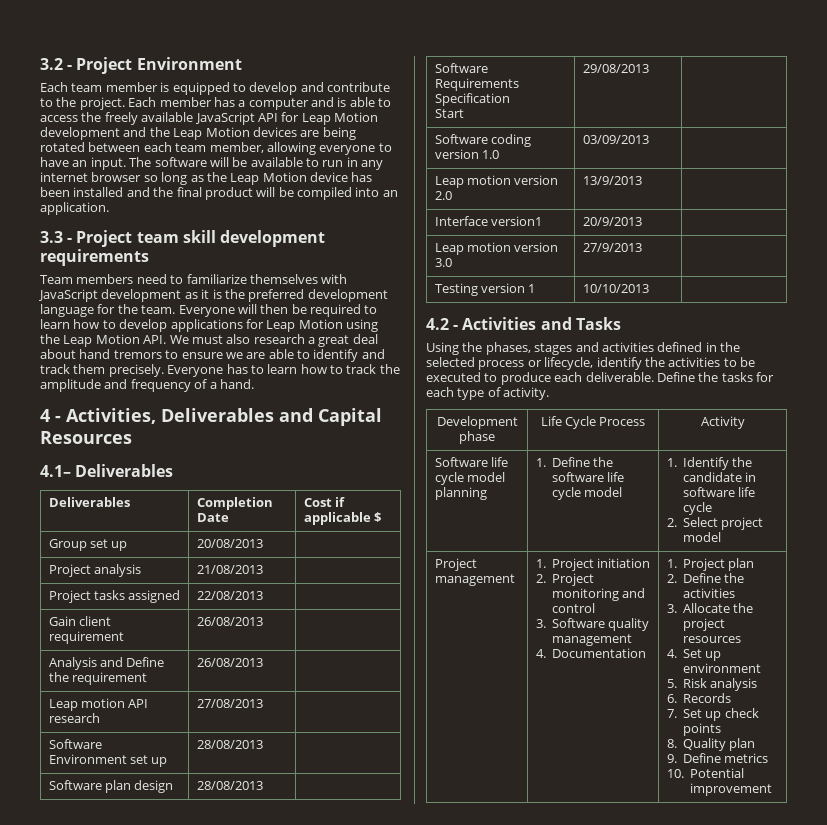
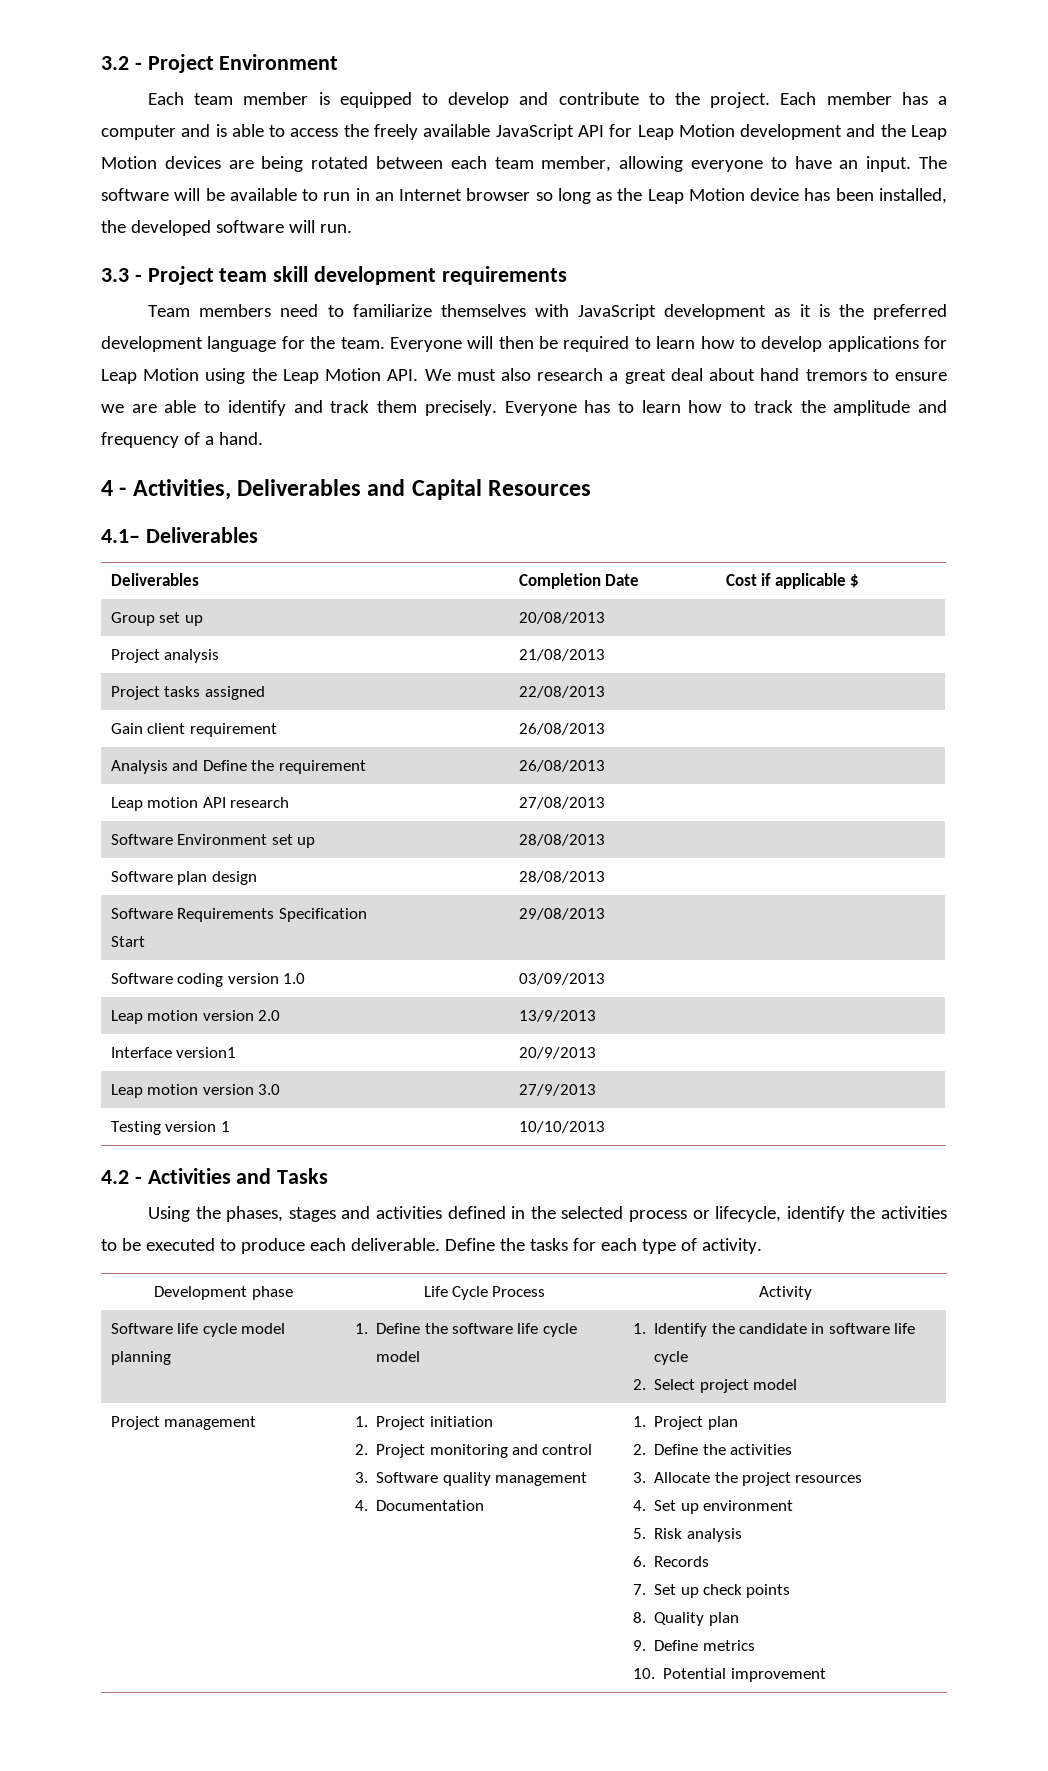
- The software will be available to run in any internet browser so long as the Leap Motion device has been installed and the final product will be compiled into an application.
+ The software will be available to run in an Internet browser so long as the Leap Motion device has been installed, the developed software will run.

